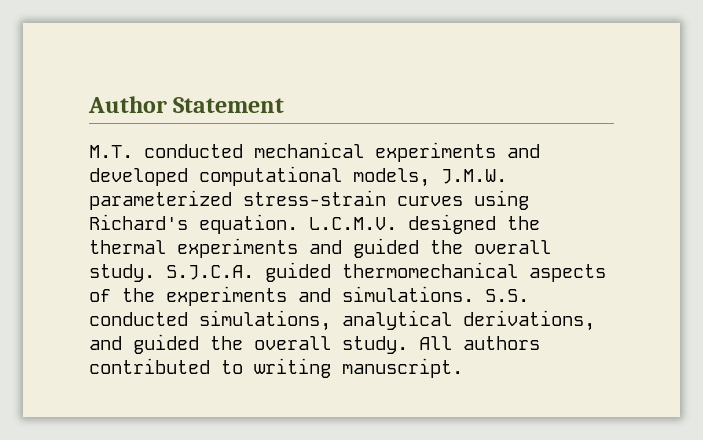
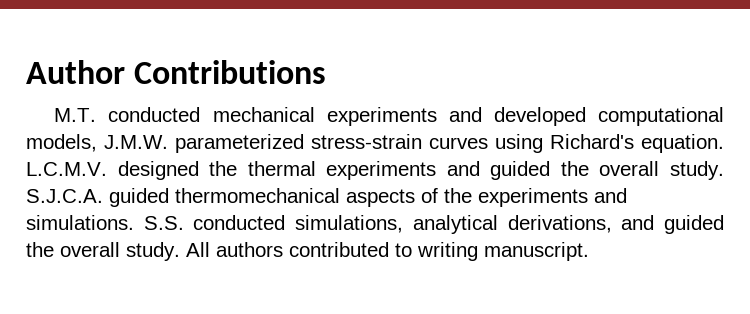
- Author Statement
+ Author Contributions

